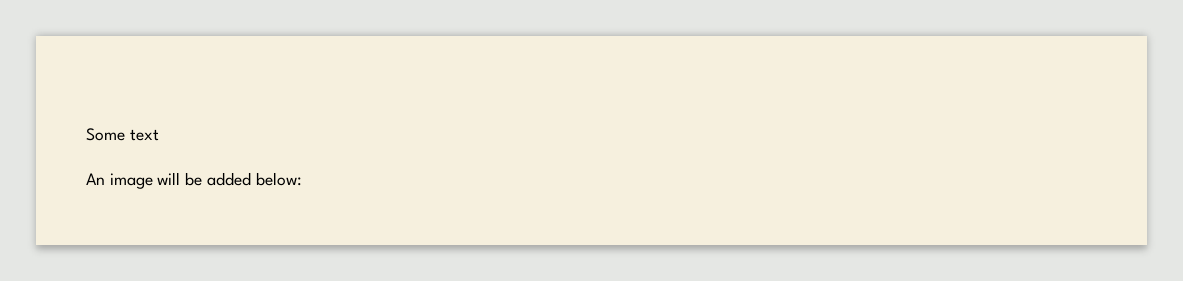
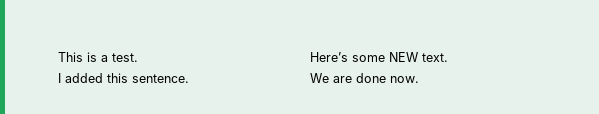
- Some text
- An image will be added below:
+ This is a test.
+ I added this sentence.
+ Here’s some NEW text.
+ We are done now.

